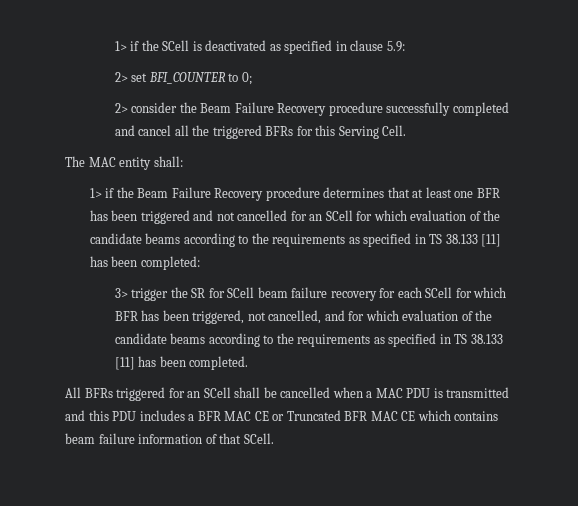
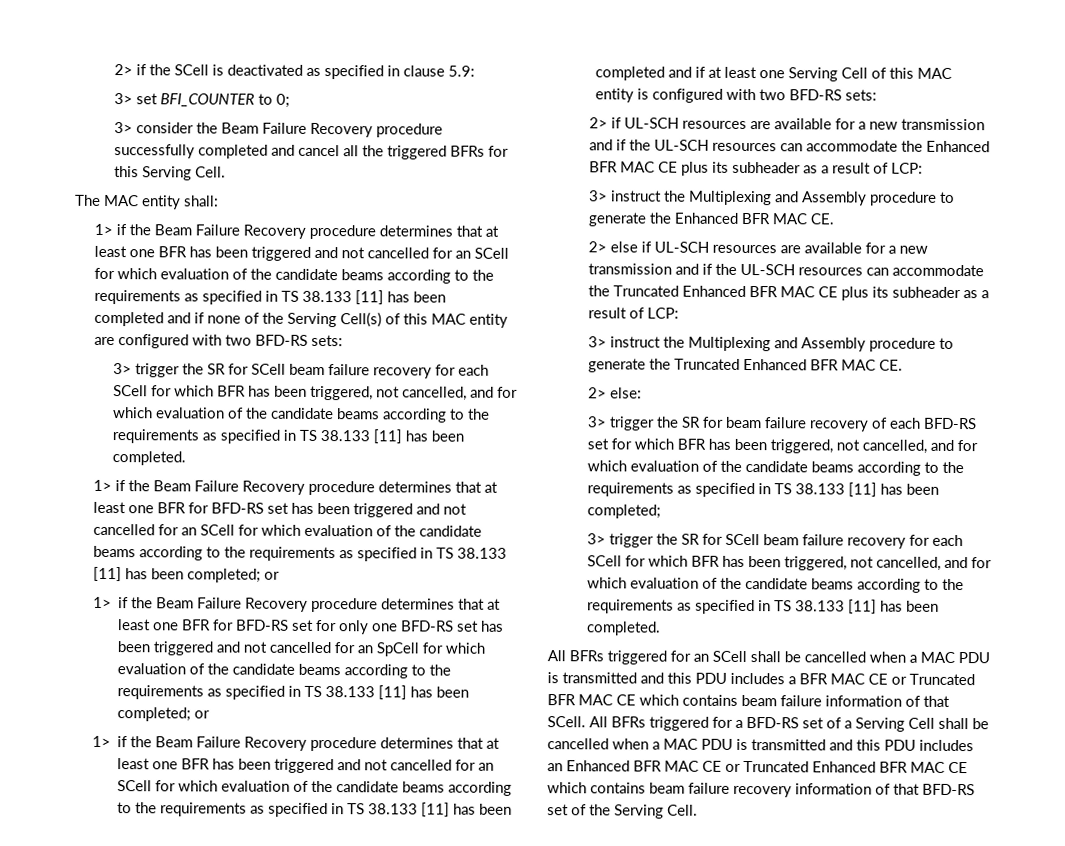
- 1> if the SCell is deactivated as specified in clause 5.9:
+ 2> if the SCell is deactivated as specified in clause 5.9:
- 2> set BFI_COUNTER to 0;
+ 3> set BFI_COUNTER to 0;
- 2> consider the Beam Failure Recovery procedure successfully completed and cancel all the triggered BFRs for this Serving Cell.
+ 3> consider the Beam Failure Recovery procedure successfully completed and cancel all the triggered BFRs for this Serving Cell.
- 1> if the Beam Failure Recovery procedure determines that at least one BFR has been triggered and not cancelled for an SCell for which evaluation of the candidate beams according to the requirements as specified in TS 38.133 [11] has been completed:
+ 1> if the Beam Failure Recovery procedure determines that at least one BFR has been triggered and not cancelled for an SCell for which evaluation of the candidate beams according to the requirements as specified in TS 38.133 [11] has been completed and if none of the Serving Cell(s) of this MAC entity are configured with two BFD-RS sets:
+ 3> trigger the SR for SCell beam failure recovery for each SCell for which BFR has been triggered, not cancelled, and for which evaluation of the candidate beams according to the requirements as specified in TS 38.133 [11] has been completed.
+ 1> if the Beam Failure Recovery procedure determines that at least one BFR for BFD-RS set has been triggered and not cancelled for an SCell for which evaluation of the candidate beams according to the requirements as specified in TS 38.133 [11] has been completed; or
+ 1> if the Beam Failure Recovery procedure determines that at least one BFR for BFD-RS set for only one BFD-RS set has been triggered and not cancelled for an SpCell for which evaluation of the candidate beams according to the requirements as specified in TS 38.133 [11] has been completed; or
+ 1> if the Beam Failure Recovery procedure determines that at least one BFR has been triggered and not cancelled for an SCell for which evaluation of the candidate beams according to the requirements as specified in TS 38.133 [11] has been completed and if at least one Serving Cell of this MAC entity is configured with two BFD-RS sets:
+ 2> if UL-SCH resources are available for a new transmission and if the UL-SCH resources can accommodate the Enhanced BFR MAC CE plus its subheader as a result of LCP:
+ 3> instruct the Multiplexing and Assembly procedure to generate the Enhanced BFR MAC CE.
+ 2> else if UL-SCH resources are available for a new transmission and if the UL-SCH resources can accommodate the Truncated Enhanced BFR MAC CE plus its subheader as a result of LCP:
+ 3> instruct the Multiplexing and Assembly procedure to generate the Truncated Enhanced BFR MAC CE.
+ 2> else:
+ 3> trigger the SR for beam failure recovery of each BFD-RS set for which BFR has been triggered, not cancelled, and for which evaluation of the candidate beams according to the requirements as specified in TS 38.133 [11] has been completed;
+ All BFRs triggered for a BFD-RS set of a Serving Cell shall be cancelled when a MAC PDU is transmitted and this PDU includes an Enhanced BFR MAC CE or Truncated Enhanced BFR MAC CE which contains beam failure recovery information of that BFD-RS set of the Serving Cell.

